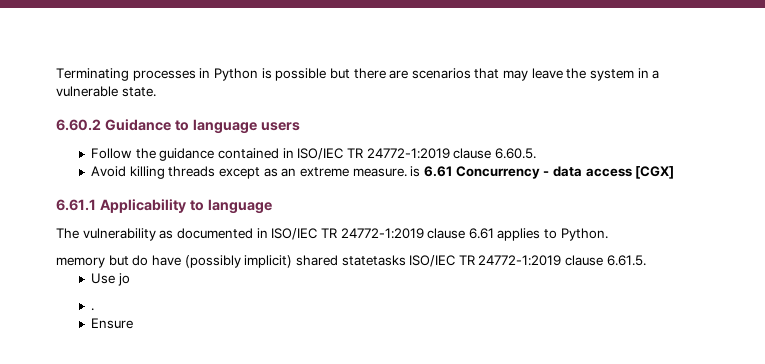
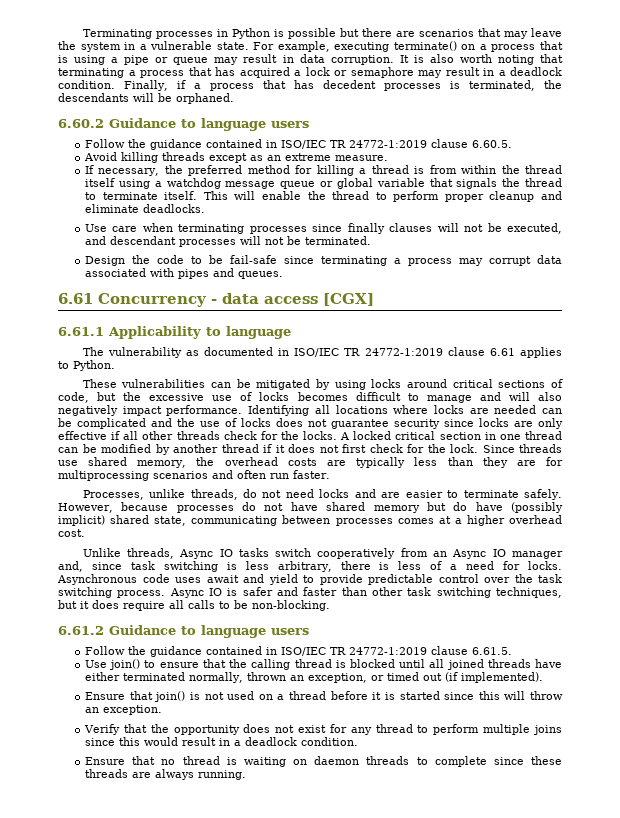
+ For example, executing terminate() on a process that is using a pipe or queue may result in data corruption. It is also worth noting that terminating a process that has acquired a lock or semaphore may result in a deadlock condition. Finally, if a process that has decedent processes is terminated, the descendants will be orphaned.
- Avoid killing threads except as an extreme measure. is 6.61 Concurrency - data access [CGX]
+ Avoid killing threads except as an extreme measure.
+ If necessary, the preferred method for killing a thread is from within the thread itself using a watchdog message queue or global variable that signals the thread to terminate itself. This will enable the thread to perform proper cleanup and eliminate deadlocks.
+ Use care when terminating processes since finally clauses will not be executed, and descendant processes will not be terminated.
+ Design the code to be fail-safe since terminating a process may corrupt data associated with pipes and queues.
+ 6.61 Concurrency - data access [CGX]
- memory but do have (possibly implicit) shared statetasks ISO/IEC TR 24772-1:2019 clause 6.61.5.
+ These vulnerabilities can be mitigated by using locks around critical sections of code, but the excessive use of locks becomes difficult to manage and will also negatively impact performance. Identifying all locations where locks are needed can be complicated and the use of locks does not guarantee security since locks are only effective if all other threads check for the locks. A locked critical section in one thread can be modified by another thread if it does not first check for the lock. Since threads use shared memory, the overhead costs are typically less than they are for multiprocessing scenarios and often run faster.
+ Processes, unlike threads, do not need locks and are easier to terminate safely. However, because processes do not have shared memory but do have (possibly implicit) shared state, communicating between processes comes at a higher overhead cost.
+ Unlike threads, Async IO tasks switch cooperatively from an Async IO manager and, since task switching is less arbitrary, there is less of a need for locks. Asynchronous code uses await and yield to provide predictable control over the task switching process. Async IO is safer and faster than other task switching techniques, but it does require all calls to be non-blocking.
+ 6.61.2 Guidance to language users
+ Follow the guidance contained in ISO/IEC TR 24772-1:2019 clause 6.61.5.
- Use jo
- .
- Ensure
+ Use join() to ensure that the calling thread is blocked until all joined threads have either terminated normally, thrown an exception, or timed out (if implemented).
+ Ensure that join() is not used on a thread before it is started since this will throw an exception.
+ Verify that the opportunity does not exist for any thread to perform multiple joins since this would result in a deadlock condition.
+ Ensure that no thread is waiting on daemon threads to complete since these threads are always running.

